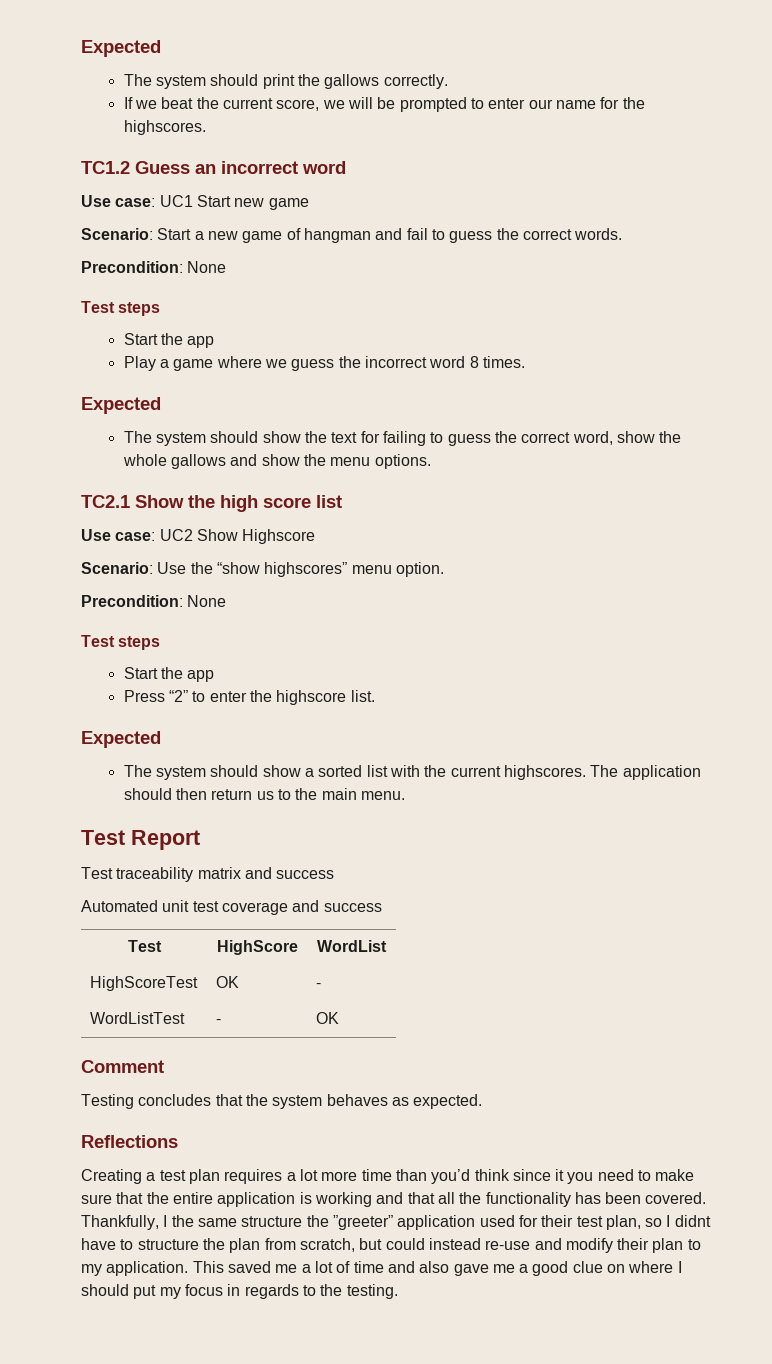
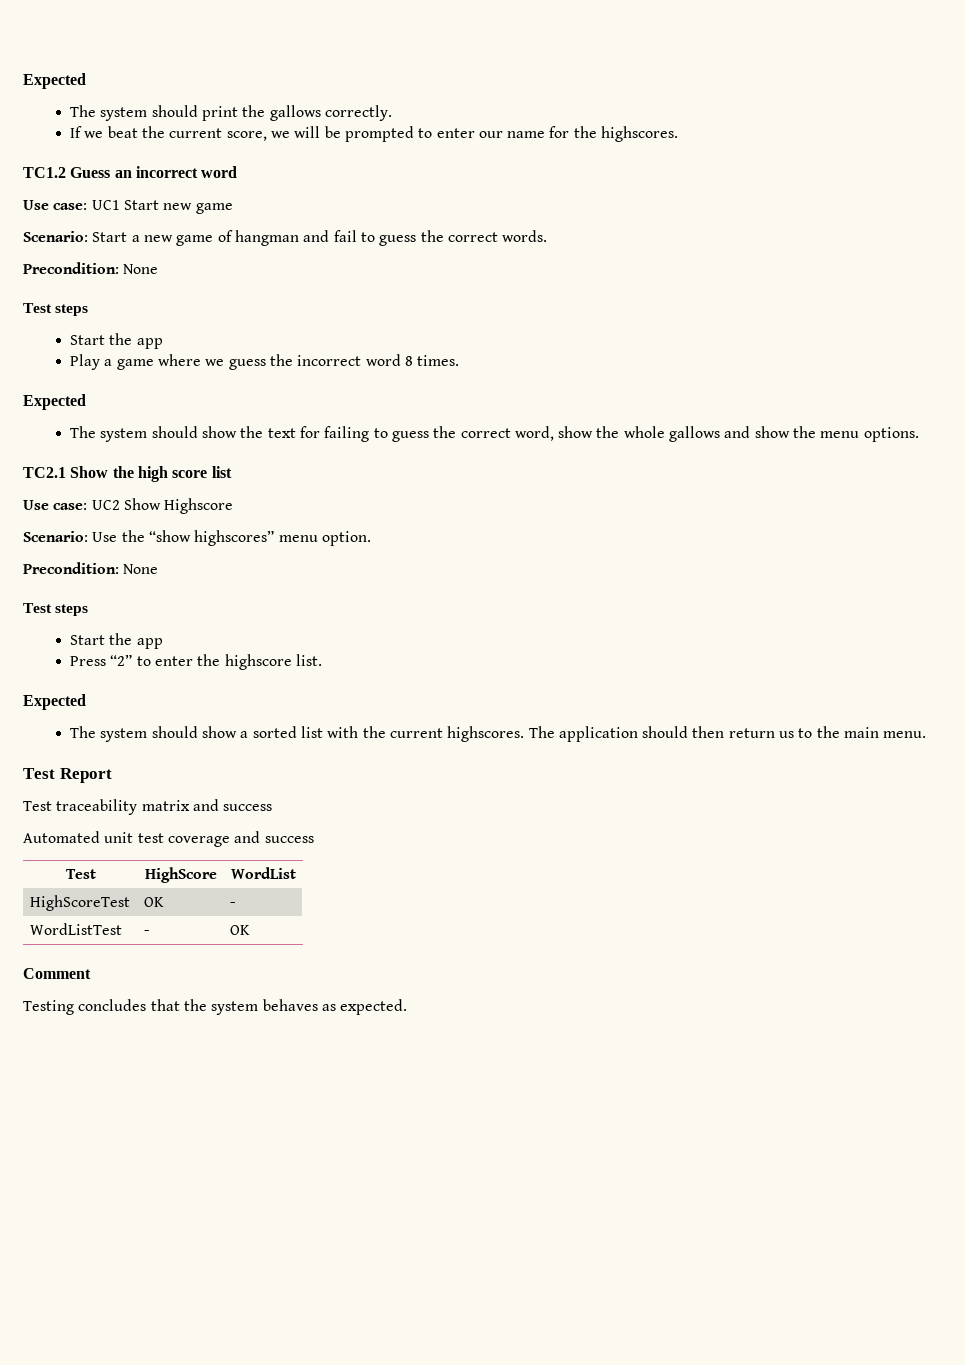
- Reflections
- Creating a test plan requires a lot more time than you’d think since it you need to make sure that the entire application is working and that all the functionality has been covered. Thankfully, I the same structure the ”greeter” application used for their test plan, so I didnt have to structure the plan from scratch, but could instead re-use and modify their plan to my application. This saved me a lot of time and also gave me a good clue on where I should put my focus in regards to the testing.

